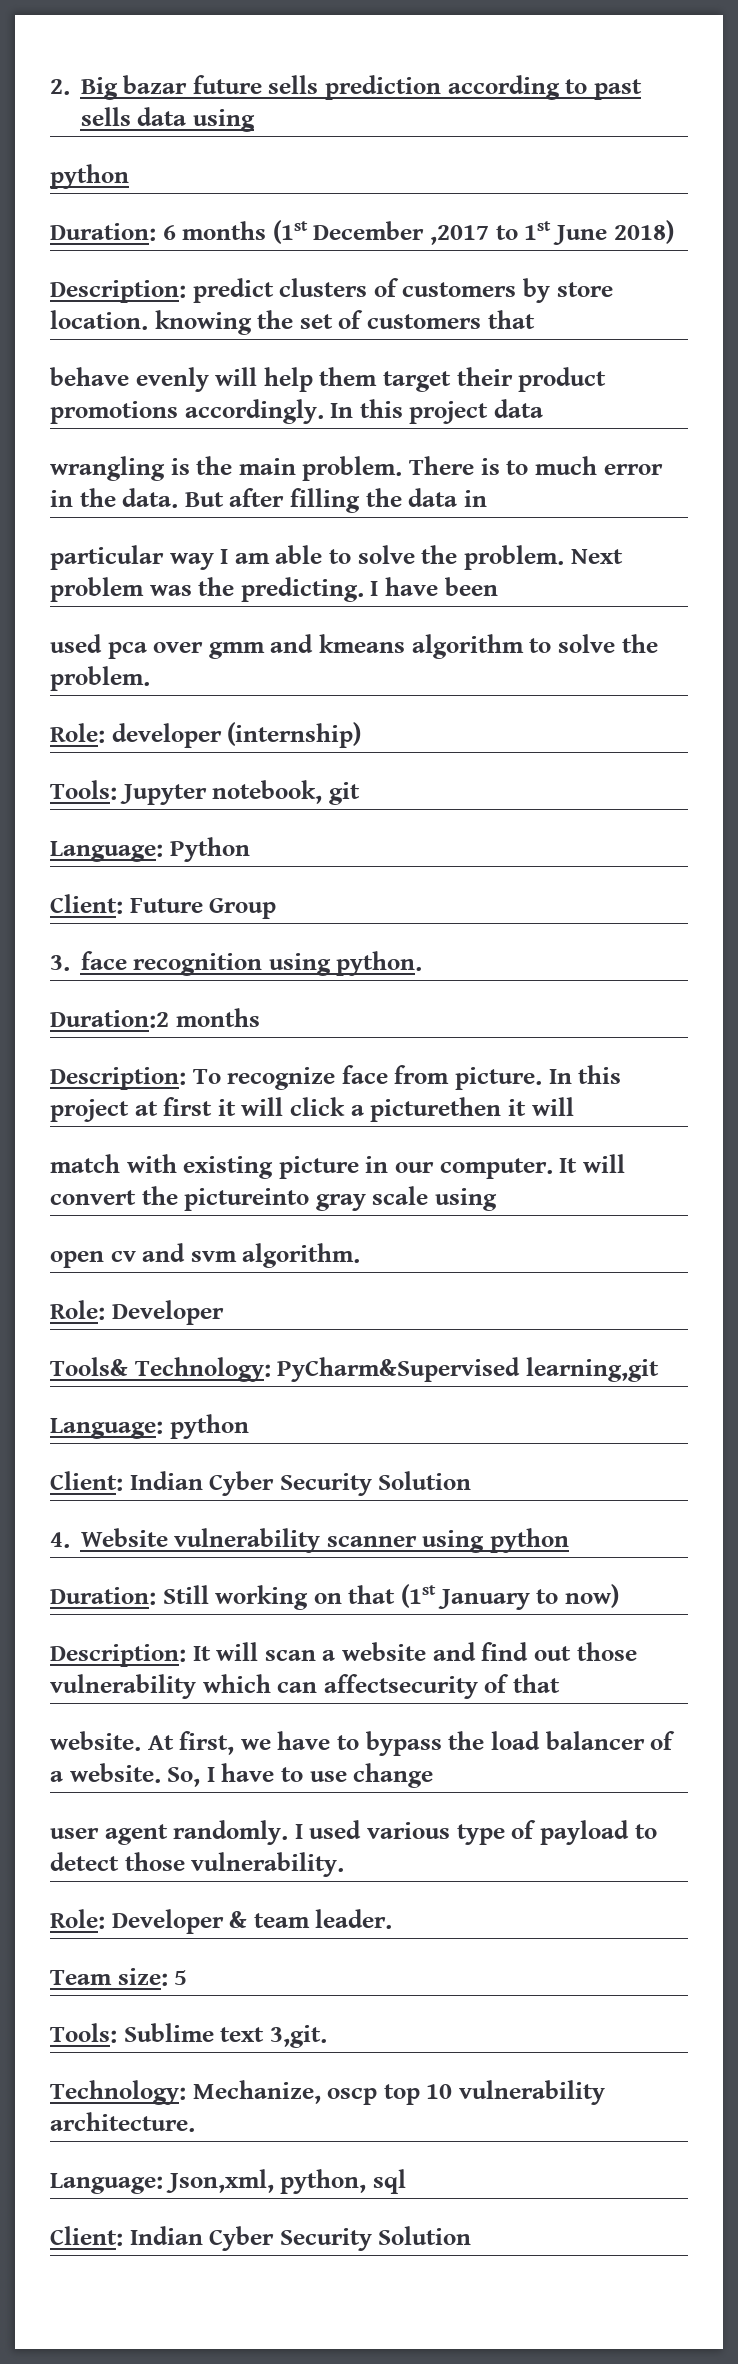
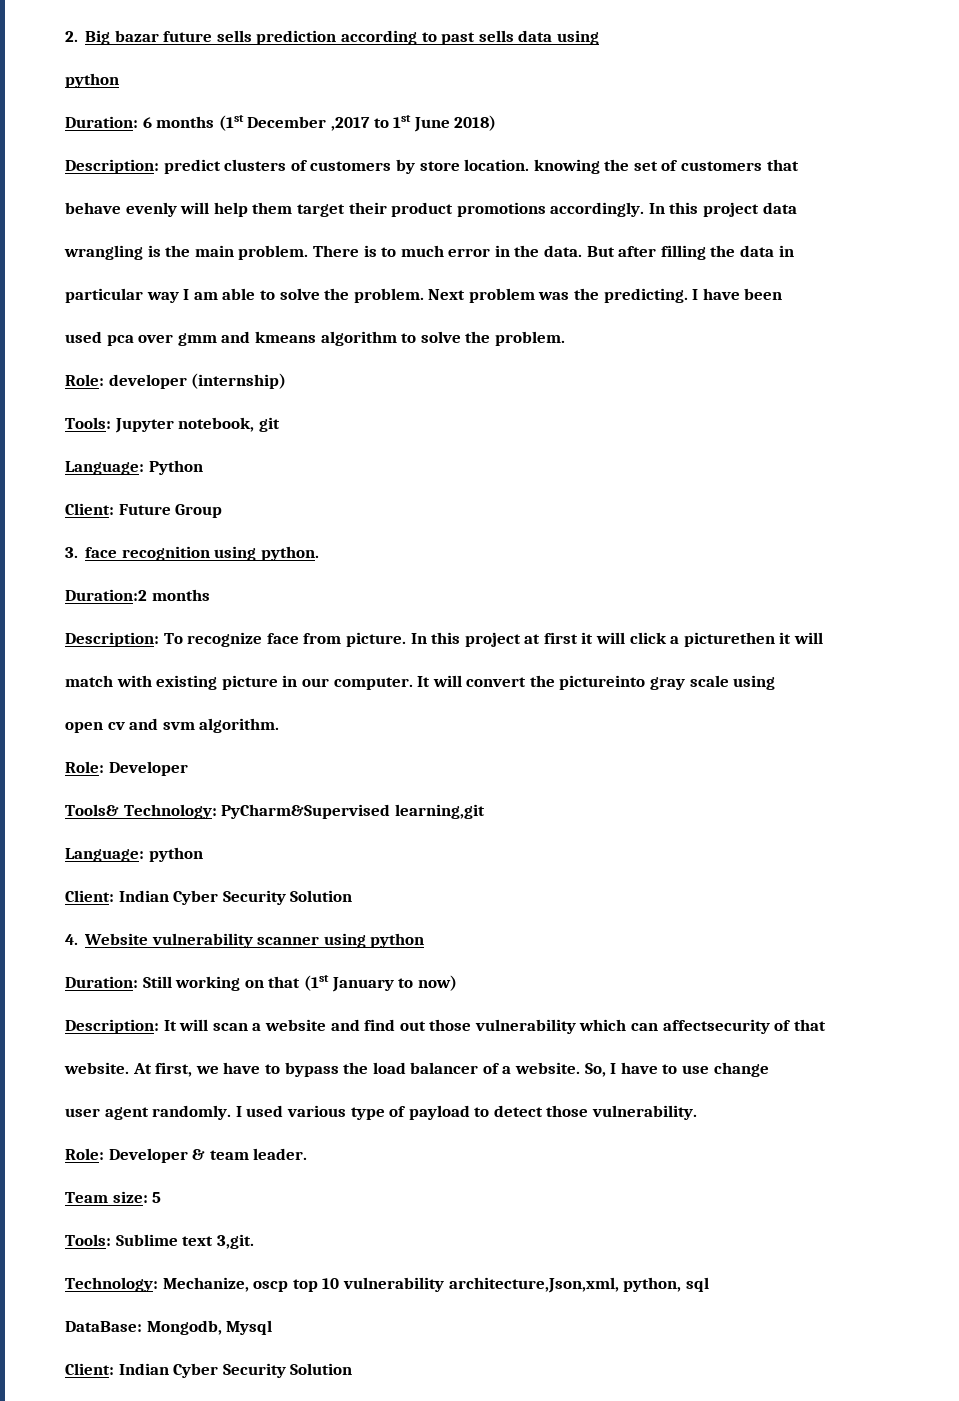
- Technology: Mechanize, oscp top 10 vulnerability architecture.
- Language: Json,xml, python, sql
+ Technology: Mechanize, oscp top 10 vulnerability architecture,Json,xml, python, sql
+ DataBase: Mongodb, Mysql

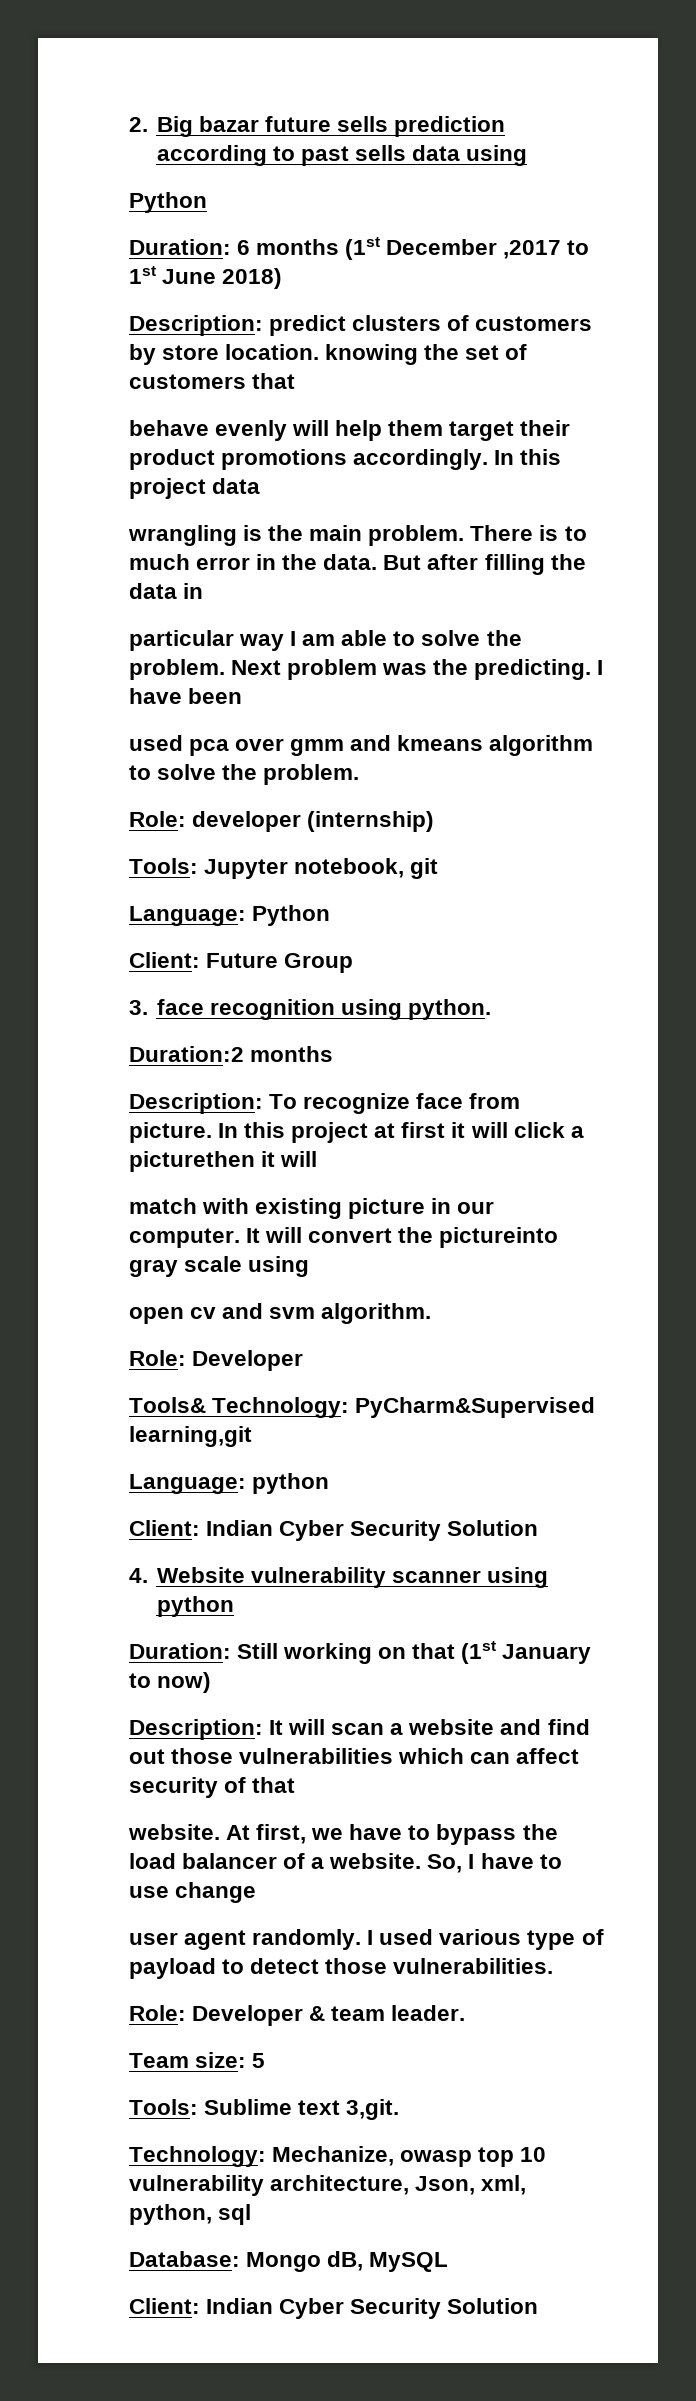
  2. Big bazar future sells prediction according to past sells data using
- python
+ Python
- Description: It will scan a website and find out those vulnerability which can affectsecurity of that
+ Description: It will scan a website and find out those vulnerabilities which can affect security of that
- I used various type of payload to detect those vulnerability.
+ I used various type of payload to detect those vulnerabilities.
- Technology: Mechanize, oscp top 10 vulnerability architecture,Json,xml, python, sql
+ Technology: Mechanize, owasp top 10 vulnerability architecture, Json, xml, python, sql
- DataBase: Mongodb, Mysql
+ Database: Mongo dB, MySQL

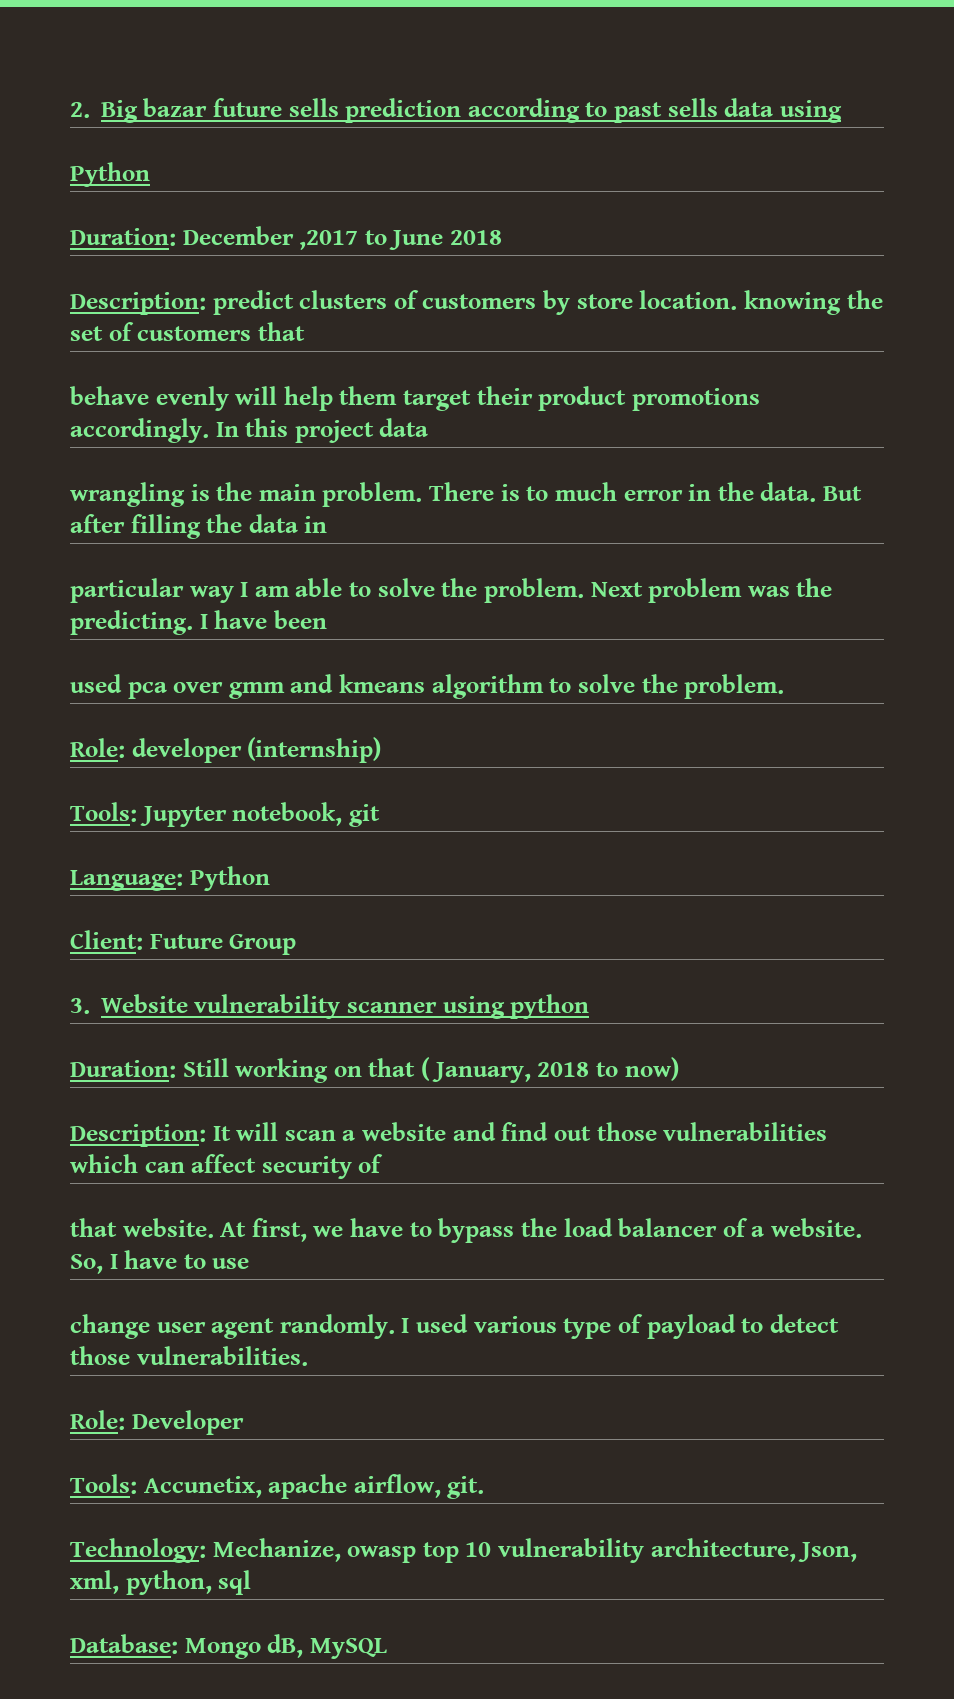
- Duration: 6 months (1st December ,2017 to 1st June 2018)
+ Duration: December ,2017 to June 2018
- 3. face recognition using python.
- Duration:2 months
- Description: To recognize face from picture. In this project at first it will click a picturethen it will
- match with existing picture in our computer. It will convert the pictureinto gray scale using
- open cv and svm algorithm.
- Role: Developer
- Tools& Technology: PyCharm&Supervised learning,git
- Language: python
- Client: Indian Cyber Security Solution
- 4. Website vulnerability scanner using python
+ 3. Website vulnerability scanner using python
- Duration: Still working on that (1st January to now)
+ Duration: Still working on that ( January, 2018 to now)
- Description: It will scan a website and find out those vulnerabilities which can affect security of that
- website.
+ Description: It will scan a website and find out those vulnerabilities which can affect security of
+ that website.
- So, I have to use change
- user agent randomly.
+ So, I have to use
+ change user agent randomly.
- Role: Developer & team leader.
- Team size: 5
- Tools: Sublime text 3,git.
+ Role: Developer
+ Tools: Accunetix, apache airflow, git.
  Database: Mongo dB, MySQL
- Client: Indian Cyber Security Solution

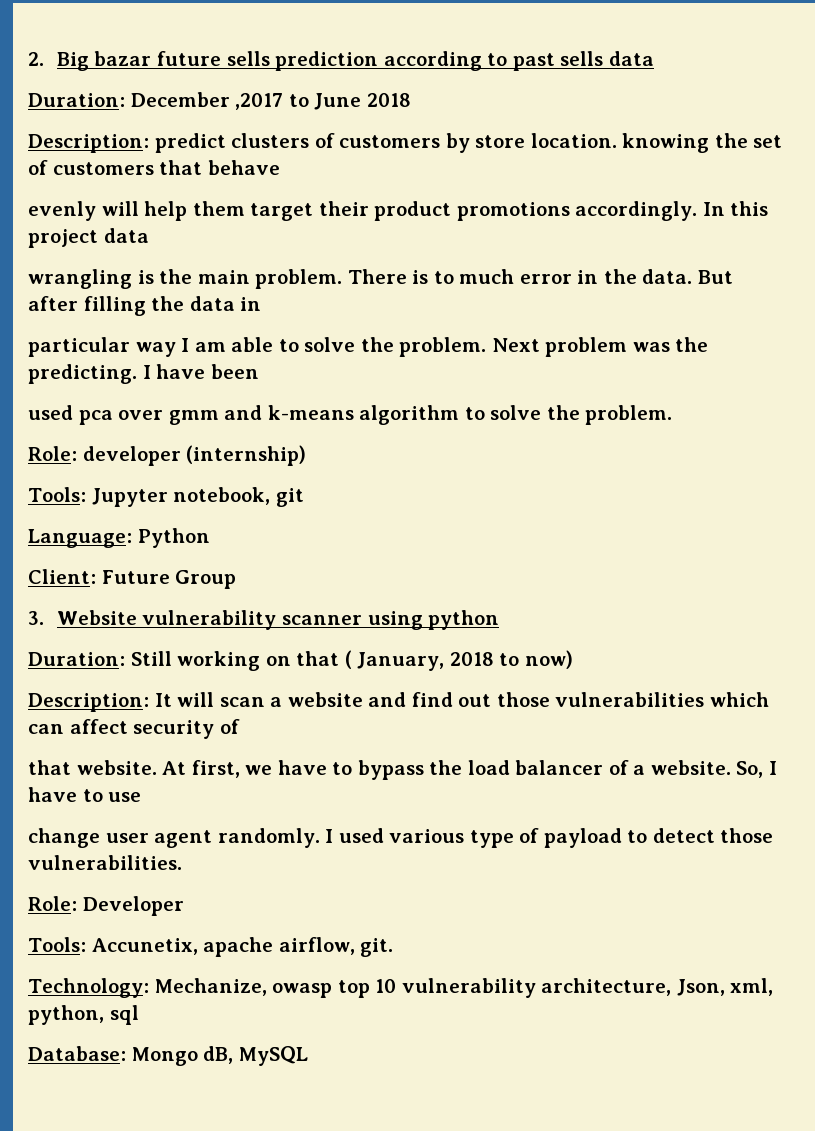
- 2. Big bazar future sells prediction according to past sells data using
- Python
+ 2. Big bazar future sells prediction according to past sells data
- Description: predict clusters of customers by store location. knowing the set of customers that
- behave evenly will help them target their product promotions accordingly.
+ Description: predict clusters of customers by store location. knowing the set of customers that behave
+ evenly will help them target their product promotions accordingly.
- used pca over gmm and kmeans algorithm to solve the problem.
+ used pca over gmm and k-means algorithm to solve the problem.

